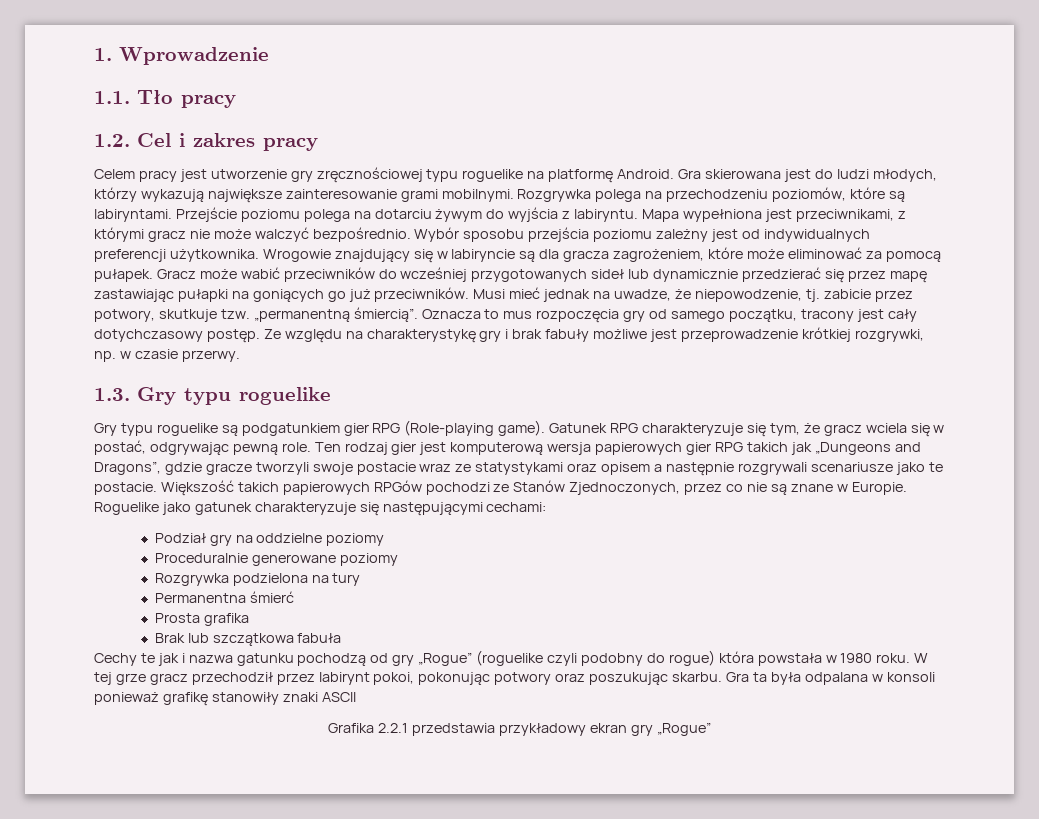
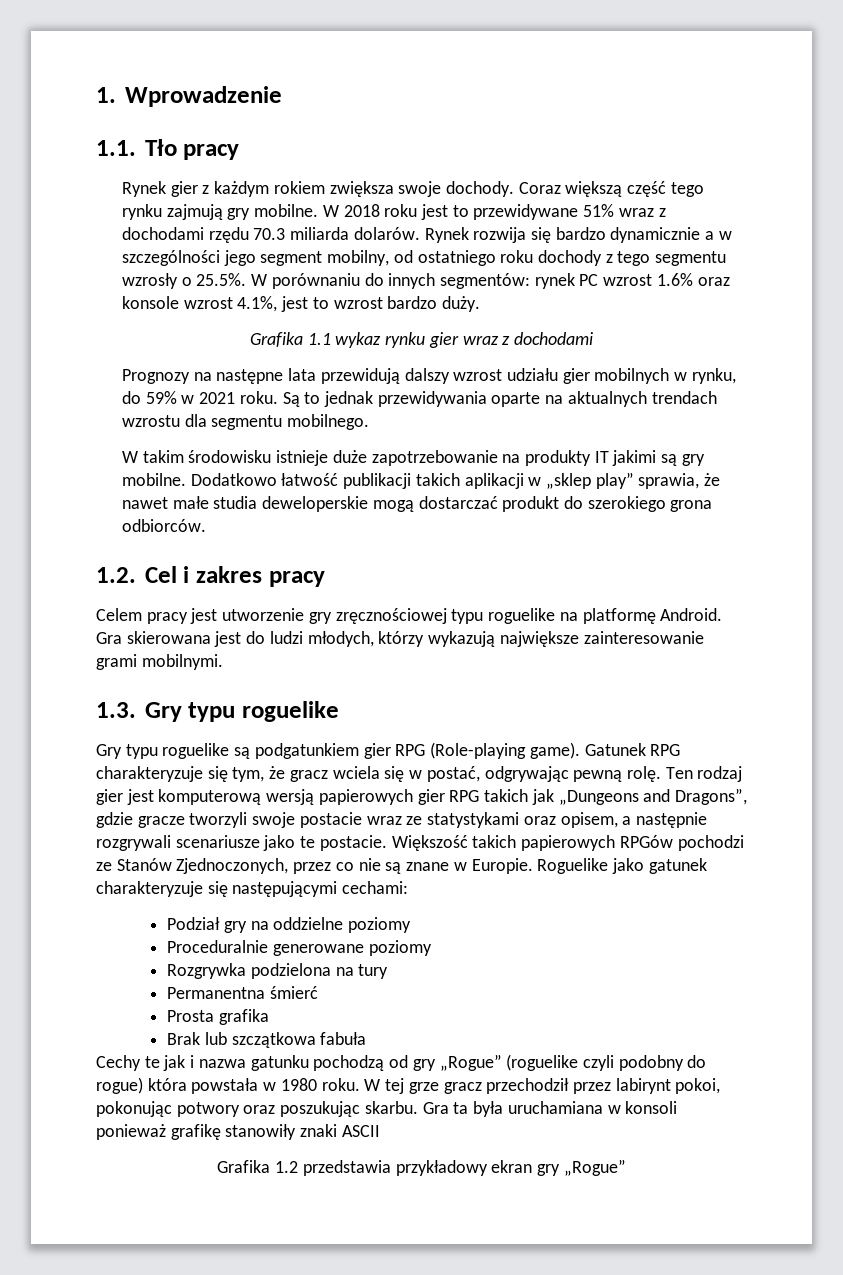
+ Rynek gier z każdym rokiem zwiększa swoje dochody. Coraz większą część tego rynku zajmują gry mobilne. W 2018 roku jest to przewidywane 51% wraz z dochodami rzędu 70.3 miliarda dolarów. Rynek rozwija się bardzo dynamicznie a w szczególności jego segment mobilny, od ostatniego roku dochody z tego segmentu wzrosły o 25.5%. W porównaniu do innych segmentów: rynek PC wzrost 1.6% oraz konsole wzrost 4.1%, jest to wzrost bardzo duży.
+ Grafika 1.1 wykaz rynku gier wraz z dochodami
+ Prognozy na następne lata przewidują dalszy wzrost udziału gier mobilnych w rynku, do 59% w 2021 roku. Są to jednak przewidywania oparte na aktualnych trendach wzrostu dla segmentu mobilnego.
+ W takim środowisku istnieje duże zapotrzebowanie na produkty IT jakimi są gry mobilne. Dodatkowo łatwość publikacji takich aplikacji w „sklep play” sprawia, że nawet małe studia deweloperskie mogą dostarczać produkt do szerokiego grona odbiorców.
- Rozgrywka polega na przechodzeniu poziomów, które są labiryntami. Przejście poziomu polega na dotarciu żywym do wyjścia z labiryntu. Mapa wypełniona jest przeciwnikami, z którymi gracz nie może walczyć bezpośrednio. Wybór sposobu przejścia poziomu zależny jest od indywidualnych preferencji użytkownika. Wrogowie znajdujący się w labiryncie są dla gracza zagrożeniem, które może eliminować za pomocą pułapek. Gracz może wabić przeciwników do wcześniej przygotowanych sideł lub dynamicznie przedzierać się przez mapę zastawiając pułapki na goniących go już przeciwników. Musi mieć jednak na uwadze, że niepowodzenie, tj. zabicie przez potwory, skutkuje tzw. „permanentną śmiercią”. Oznacza to mus rozpoczęcia gry od samego początku, tracony jest cały dotychczasowy postęp. Ze względu na charakterystykę gry i brak fabuły możliwe jest przeprowadzenie krótkiej rozgrywki, np. w czasie przerwy.
- Gatunek RPG charakteryzuje się tym, że gracz wciela się w postać, odgrywając pewną role.
+ Gatunek RPG charakteryzuje się tym, że gracz wciela się w postać, odgrywając pewną rolę.
- Ten rodzaj gier jest komputerową wersja papierowych gier RPG takich jak „Dungeons and Dragons”, gdzie gracze tworzyli swoje postacie wraz ze statystykami oraz opisem a następnie rozgrywali scenariusze jako te postacie.
+ Ten rodzaj gier jest komputerową wersją papierowych gier RPG takich jak „Dungeons and Dragons”, gdzie gracze tworzyli swoje postacie wraz ze statystykami oraz opisem, a następnie rozgrywali scenariusze jako te postacie.
- Gra ta była odpalana w konsoli ponieważ grafikę stanowiły znaki ASCII
+ Gra ta była uruchamiana w konsoli ponieważ grafikę stanowiły znaki ASCII
- Grafika 2.2.1 przedstawia przykładowy ekran gry „Rogue”
+ Grafika 1.2 przedstawia przykładowy ekran gry „Rogue”

